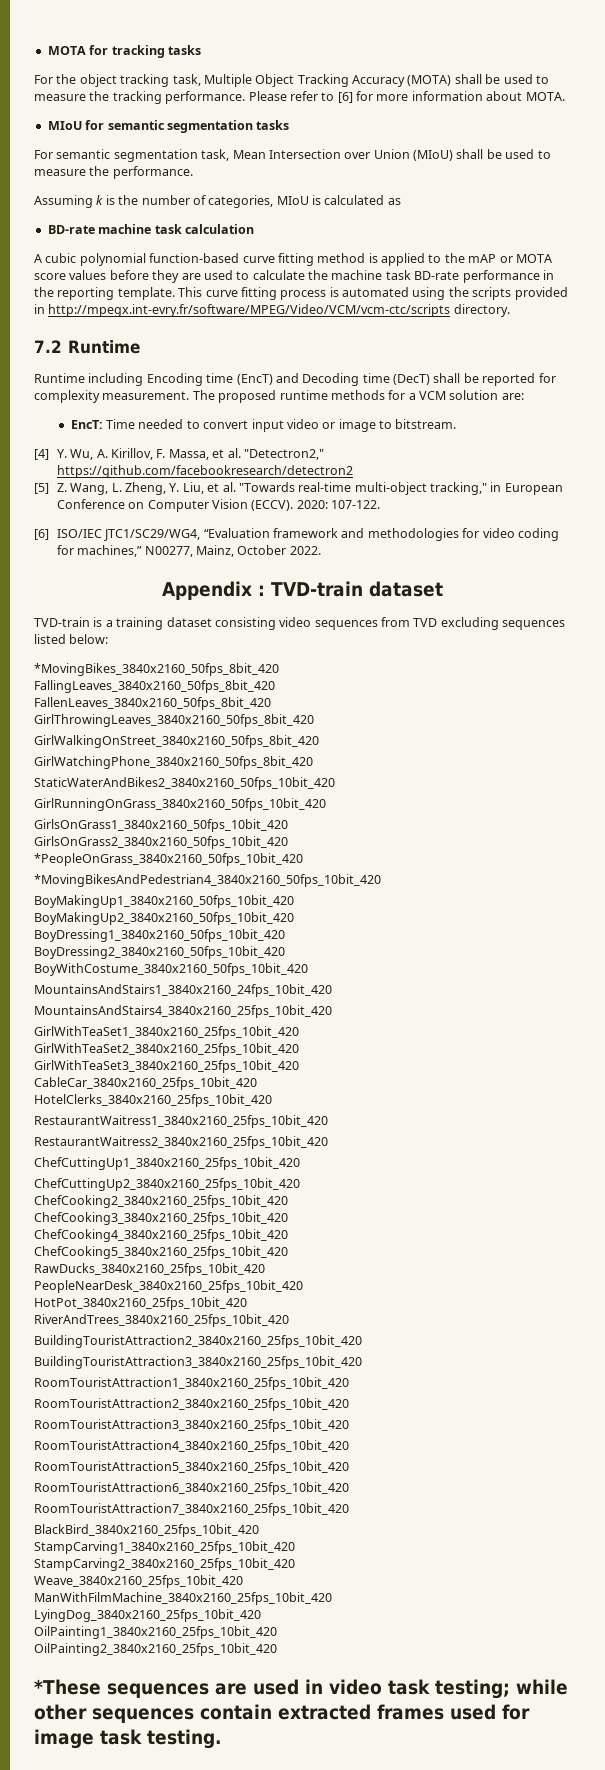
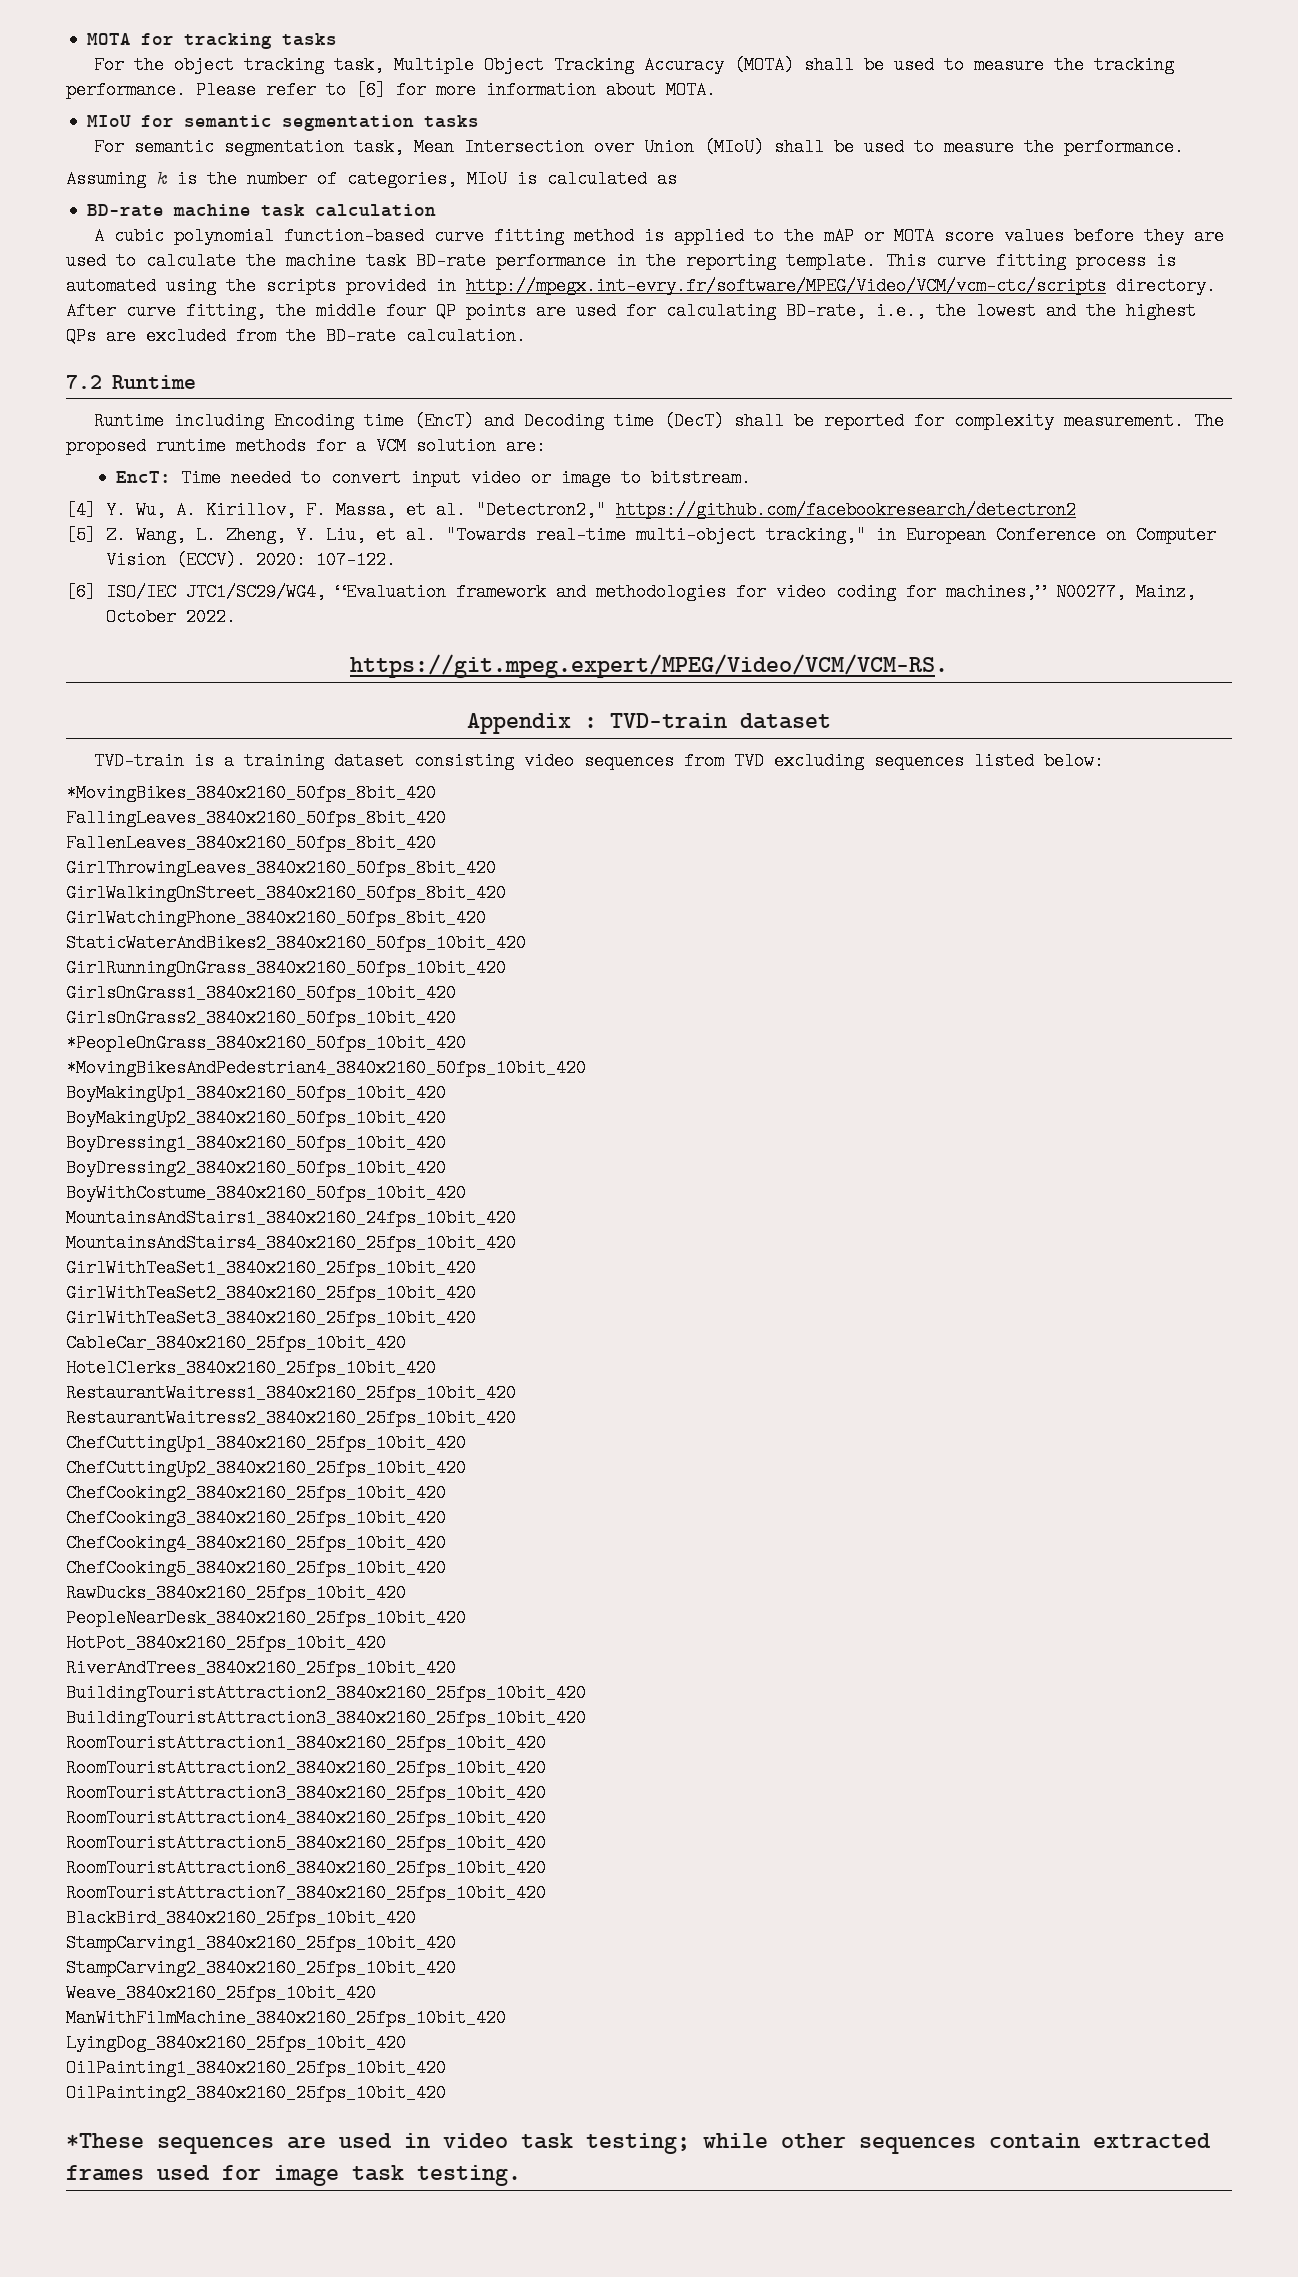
+ After curve fitting, the middle four QP points are used for calculating BD-rate, i.e., the lowest and the highest QPs are excluded from the BD-rate calculation.
+ https://git.mpeg.expert/MPEG/Video/VCM/VCM-RS.

